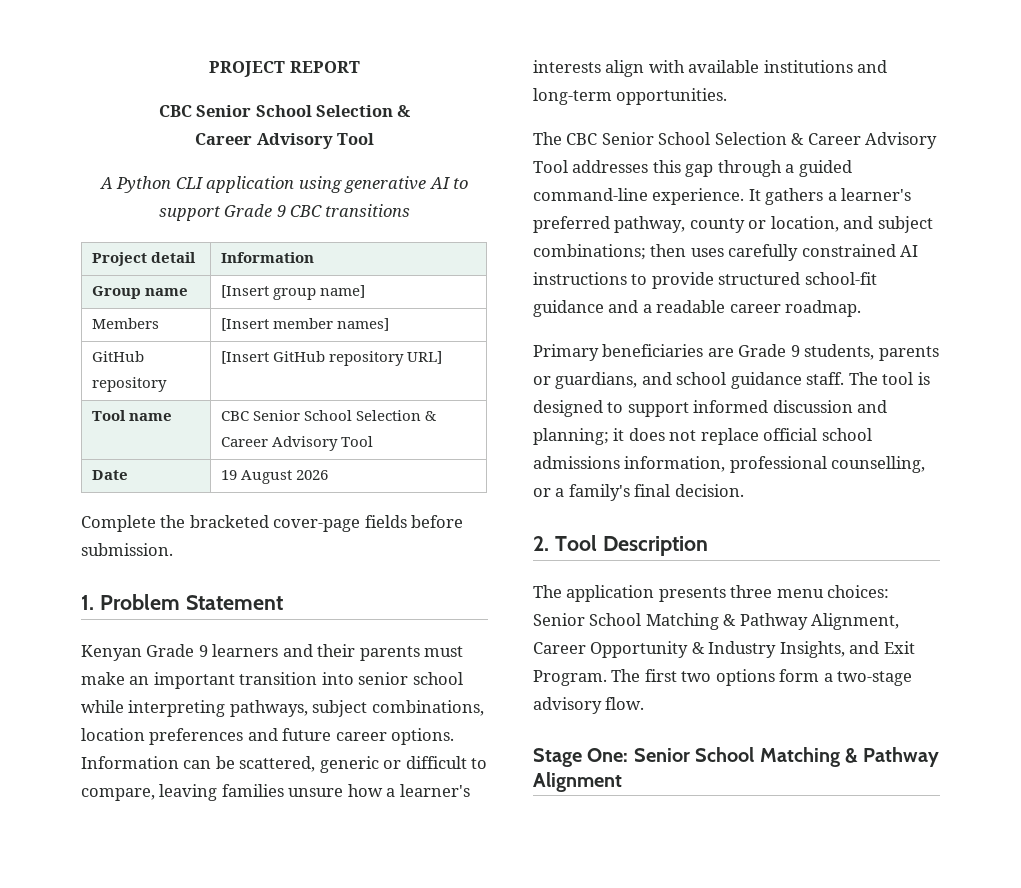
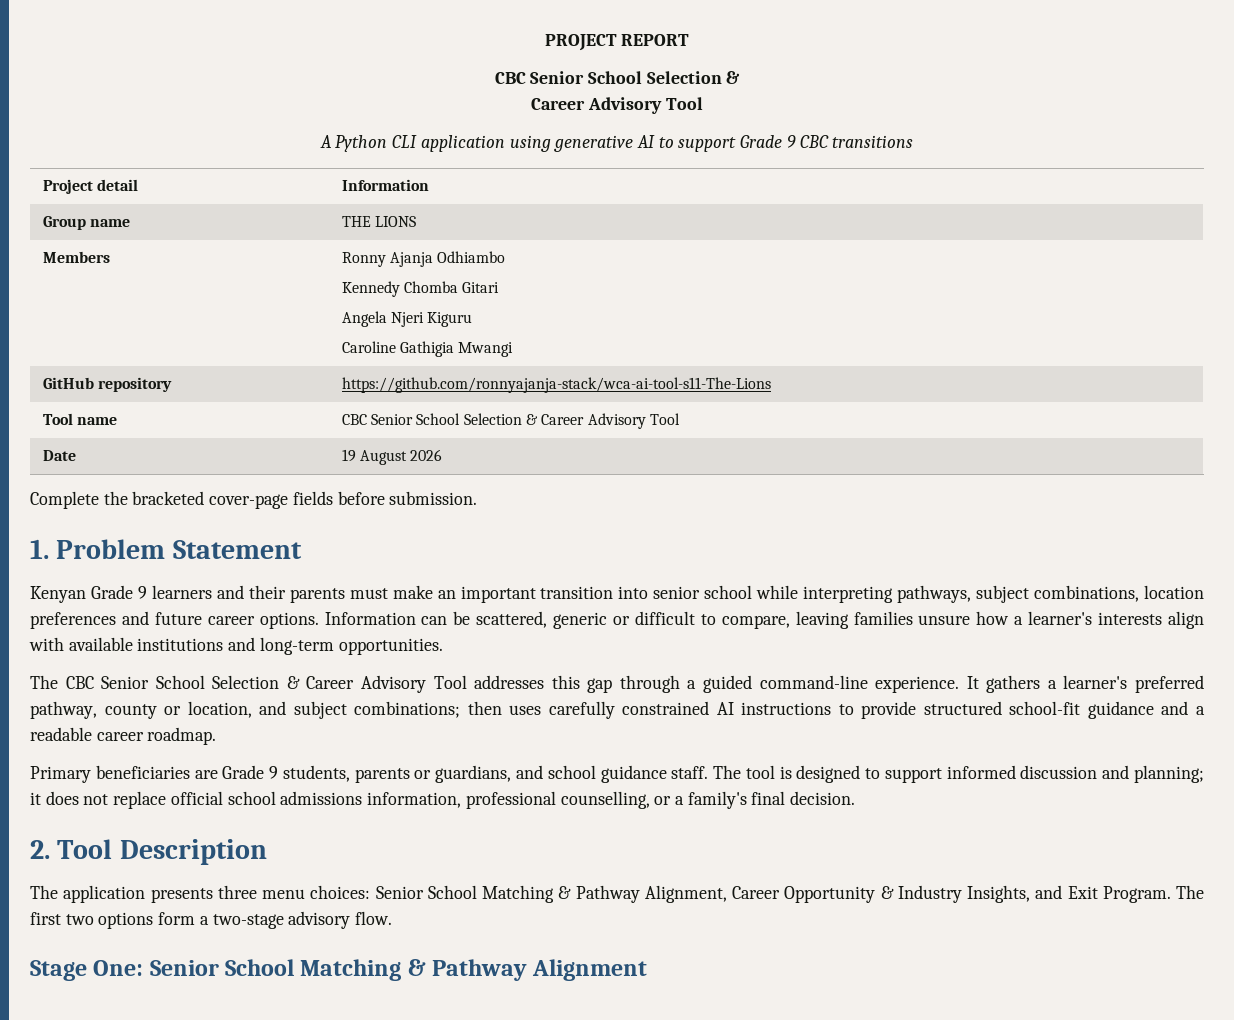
- Group name | [Insert group name]
- Members | [Insert member names]
- GitHub repository | [Insert GitHub repository URL]
+ Group name | THE LIONS
+ Members | Ronny Ajanja Odhiambo
+ Kennedy Chomba Gitari
+ Angela Njeri Kiguru
+ Caroline Gathigia Mwangi
+ GitHub repository | https://github.com/ronnyajanja-stack/wca-ai-tool-s11-The-Lions

